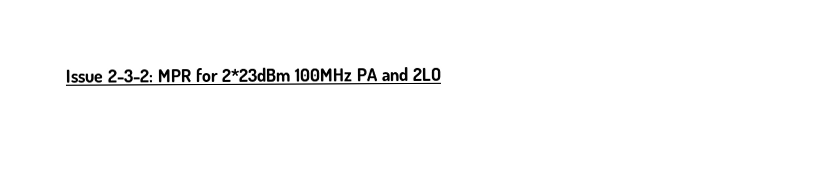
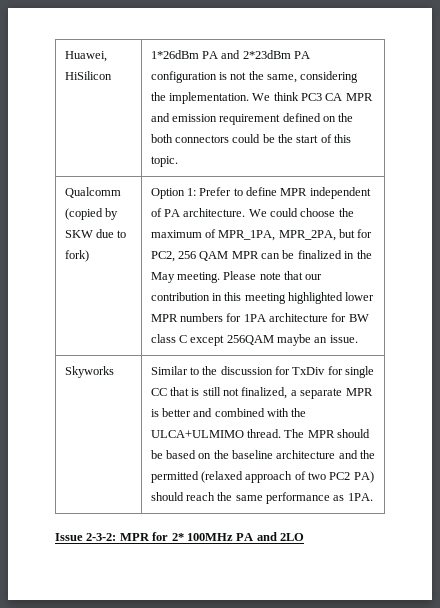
+ Huawei, HiSilicon | 1*26dBm PA and 2*23dBm PA configuration is not the same, considering the implementation. We think PC3 CA MPR and emission requirement defined on the both connectors could be the start of this topic.
+ Qualcomm (copied by SKW due to fork) | Option 1: Prefer to define MPR independent of PA architecture. We could choose the maximum of MPR_1PA, MPR_2PA, but for PC2, 256 QAM MPR can be finalized in the May meeting. Please note that our contribution in this meeting highlighted lower MPR numbers for 1PA architecture for BW class C except 256QAM maybe an issue.
+ Skyworks | Similar to the discussion for TxDiv for single CC that is still not finalized, a separate MPR is better and combined with the ULCA+ULMIMO thread. The MPR should be based on the baseline architecture and the permitted (relaxed approach of two PC2 PA) should reach the same performance as 1PA.
- Issue 2-3-2: MPR for 2*23dBm 100MHz PA and 2LO
+ Issue 2-3-2: MPR for 2* 100MHz PA and 2LO

